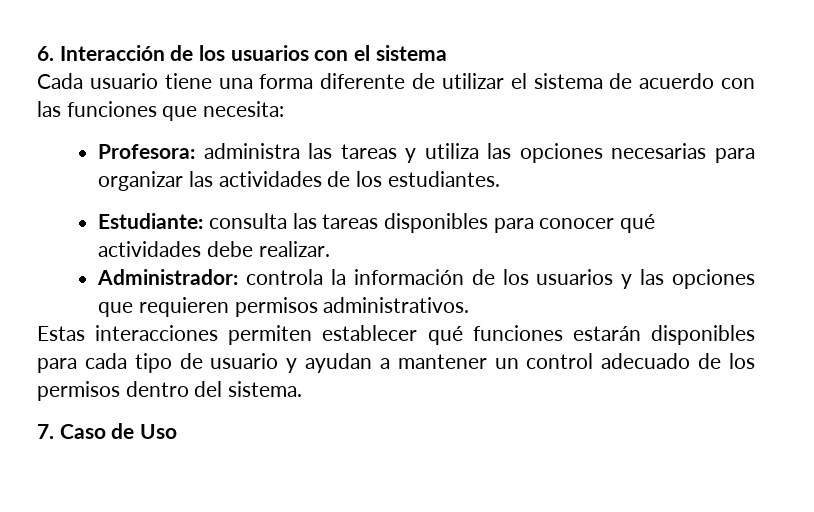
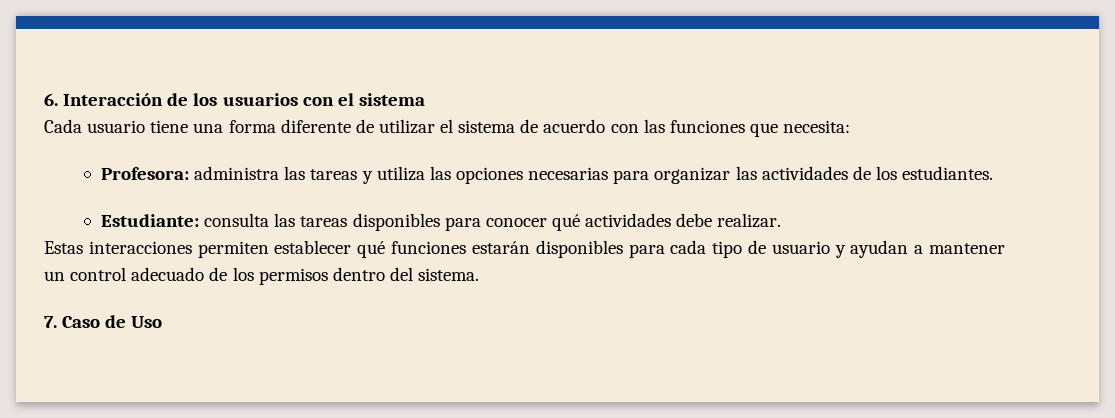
- Administrador: controla la información de los usuarios y las opciones que requieren permisos administrativos.

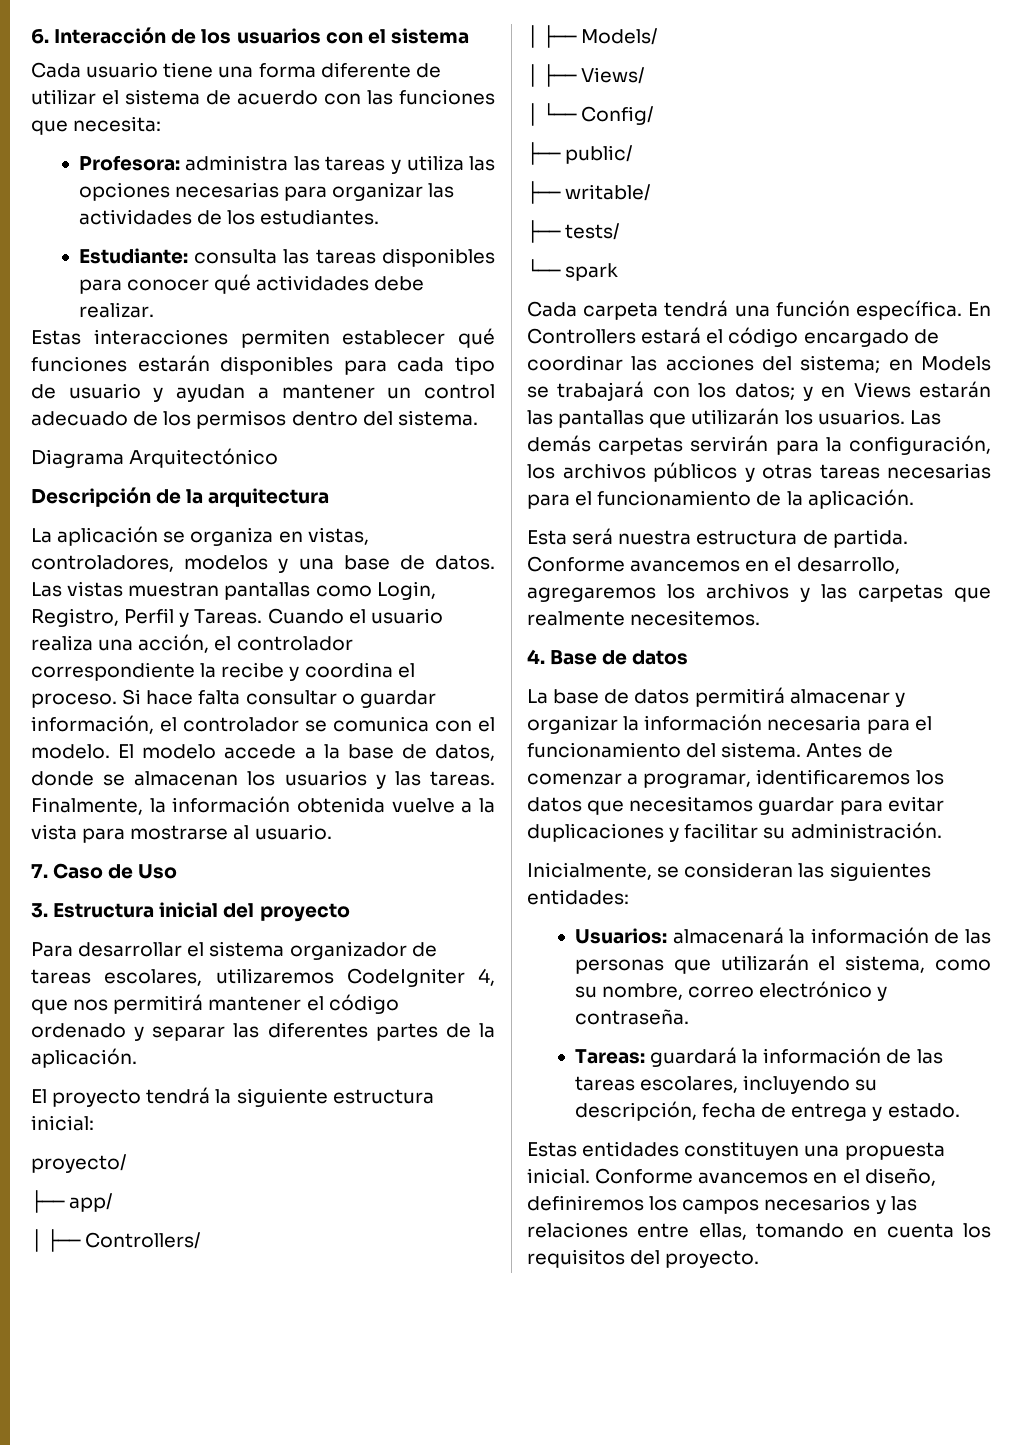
+ Diagrama Arquitectónico
+ Descripción de la arquitectura
+ La aplicación se organiza en vistas, controladores, modelos y una base de datos. Las vistas muestran pantallas como Login, Registro, Perfil y Tareas. Cuando el usuario realiza una acción, el controlador correspondiente la recibe y coordina el proceso. Si hace falta consultar o guardar información, el controlador se comunica con el modelo. El modelo accede a la base de datos, donde se almacenan los usuarios y las tareas. Finalmente, la información obtenida vuelve a la vista para mostrarse al usuario.
  7. Caso de Uso
+ 3. Estructura inicial del proyecto
+ Para desarrollar el sistema organizador de tareas escolares, utilizaremos CodeIgniter 4, que nos permitirá mantener el código ordenado y separar las diferentes partes de la aplicación.
+ El proyecto tendrá la siguiente estructura inicial:
+ proyecto/
+ ├── app/
+ │ ├── Controllers/
+ │ ├── Models/
+ │ ├── Views/
+ │ └── Config/
+ ├── public/
+ ├── writable/
+ ├── tests/
+ └── spark
+ Cada carpeta tendrá una función específica. En Controllers estará el código encargado de coordinar las acciones del sistema; en Models se trabajará con los datos; y en Views estarán las pantallas que utilizarán los usuarios. Las demás carpetas servirán para la configuración, los archivos públicos y otras tareas necesarias para el funcionamiento de la aplicación.
+ Esta será nuestra estructura de partida. Conforme avancemos en el desarrollo, agregaremos los archivos y las carpetas que realmente necesitemos.
+ 4. Base de datos
+ La base de datos permitirá almacenar y organizar la información necesaria para el funcionamiento del sistema. Antes de comenzar a programar, identificaremos los datos que necesitamos guardar para evitar duplicaciones y facilitar su administración.
+ Inicialmente, se consideran las siguientes entidades:
+ Usuarios: almacenará la información de las personas que utilizarán el sistema, como su nombre, correo electrónico y contraseña.
+ Tareas: guardará la información de las tareas escolares, incluyendo su descripción, fecha de entrega y estado.
+ Estas entidades constituyen una propuesta inicial. Conforme avancemos en el diseño, definiremos los campos necesarios y las relaciones entre ellas, tomando en cuenta los requisitos del proyecto.

